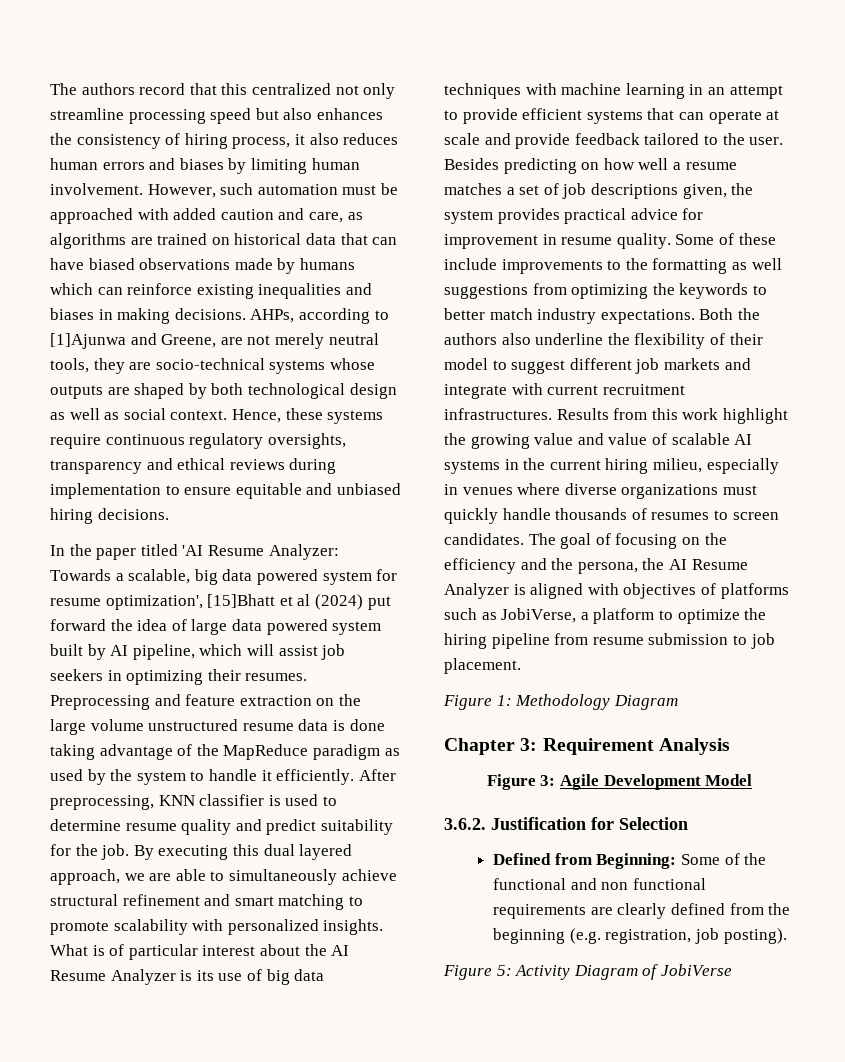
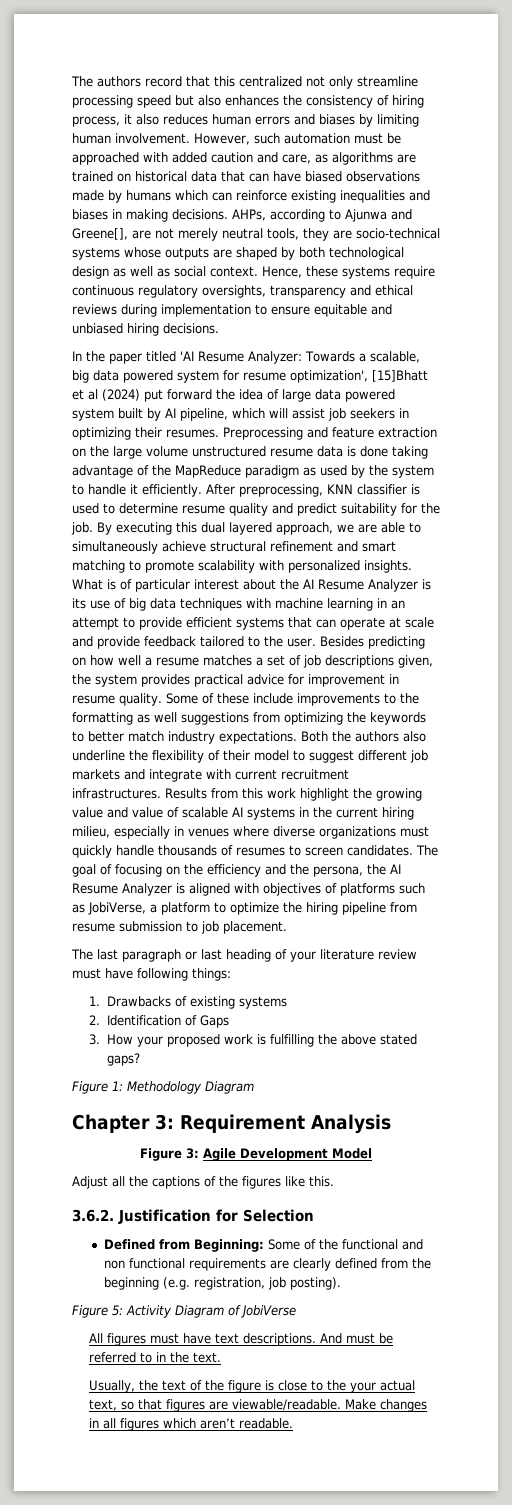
- AHPs, according to [1]Ajunwa and Greene, are not merely neutral tools, they are socio-technical systems whose outputs are shaped by both technological design as well as social context.
+ AHPs, according to Ajunwa and Greene[], are not merely neutral tools, they are socio-technical systems whose outputs are shaped by both technological design as well as social context.
+ The last paragraph or last heading of your literature review must have following things:
+ 1. Drawbacks of existing systems
+ 2. Identification of Gaps
+ 3. How your proposed work is fulfilling the above stated gaps?
+ Adjust all the captions of the figures like this.
+ All figures must have text descriptions. And must be referred to in the text.
+ Usually, the text of the figure is close to the your actual text, so that figures are viewable/readable. Make changes in all figures which aren’t readable.

